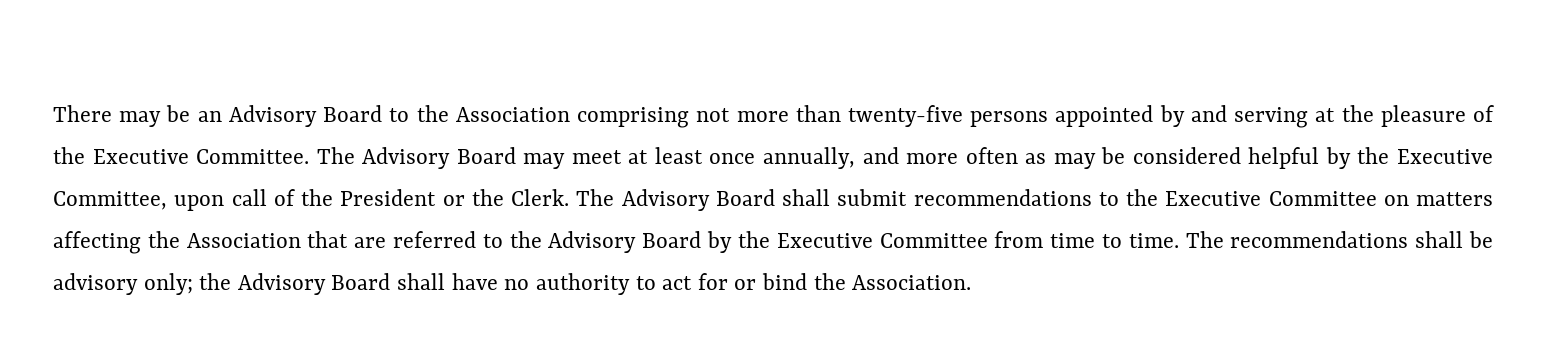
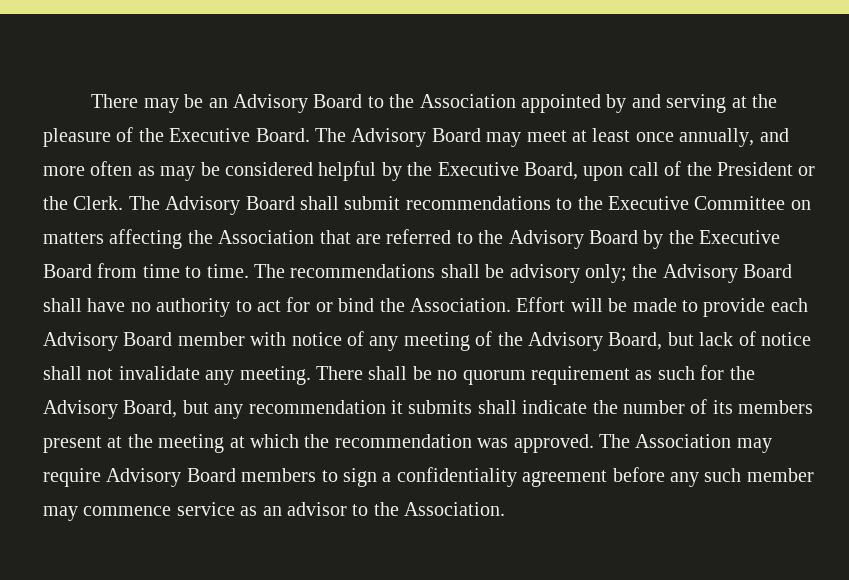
- There may be an Advisory Board to the Association comprising not more than twenty-five persons appointed by and serving at the pleasure of the Executive Committee.
+ There may be an Advisory Board to the Association appointed by and serving at the pleasure of the Executive Board.
- The Advisory Board may meet at least once annually, and more often as may be considered helpful by the Executive Committee, upon call of the President or the Clerk.
+ The Advisory Board may meet at least once annually, and more often as may be considered helpful by the Executive Board, upon call of the President or the Clerk.
- The Advisory Board shall submit recommendations to the Executive Committee on matters affecting the Association that are referred to the Advisory Board by the Executive Committee from time to time.
+ The Advisory Board shall submit recommendations to the Executive Committee on matters affecting the Association that are referred to the Advisory Board by the Executive Board from time to time.
+ Effort will be made to provide each Advisory Board member with notice of any meeting of the Advisory Board, but lack of notice shall not invalidate any meeting. There shall be no quorum requirement as such for the Advisory Board, but any recommendation it submits shall indicate the number of its members present at the meeting at which the recommendation was approved. The Association may require Advisory Board members to sign a confidentiality agreement before any such member may commence service as an advisor to the Association.

